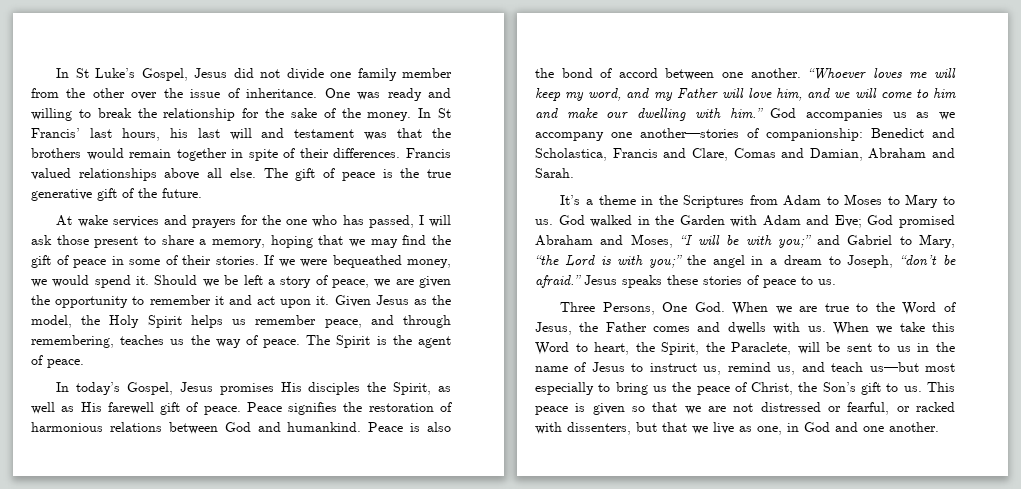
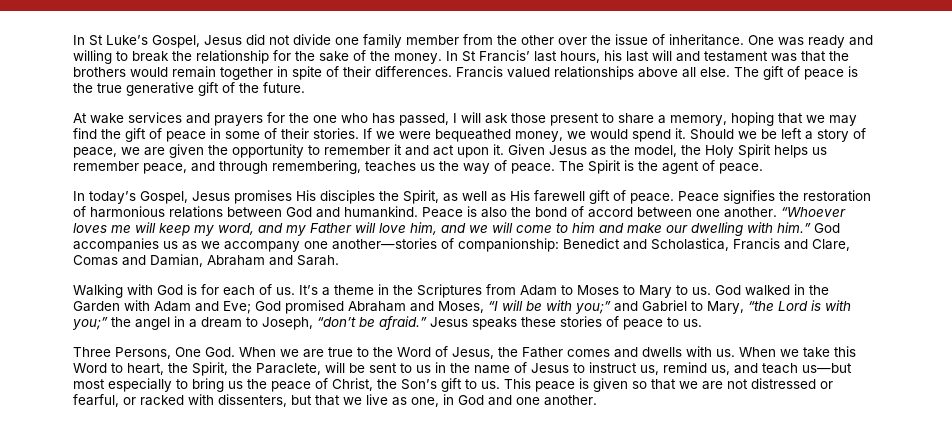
+ Walking with God is for each of us.

